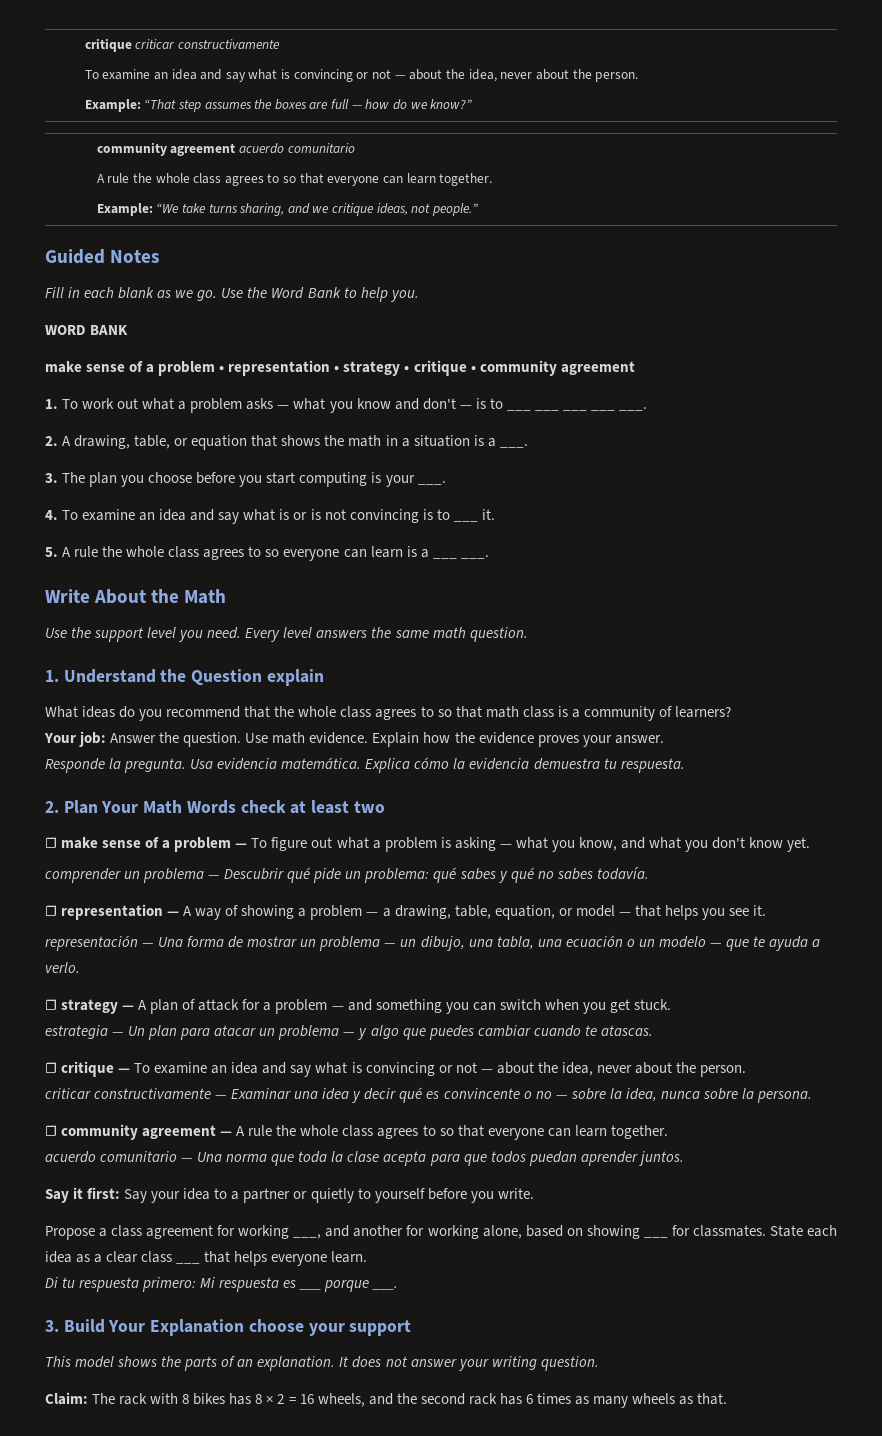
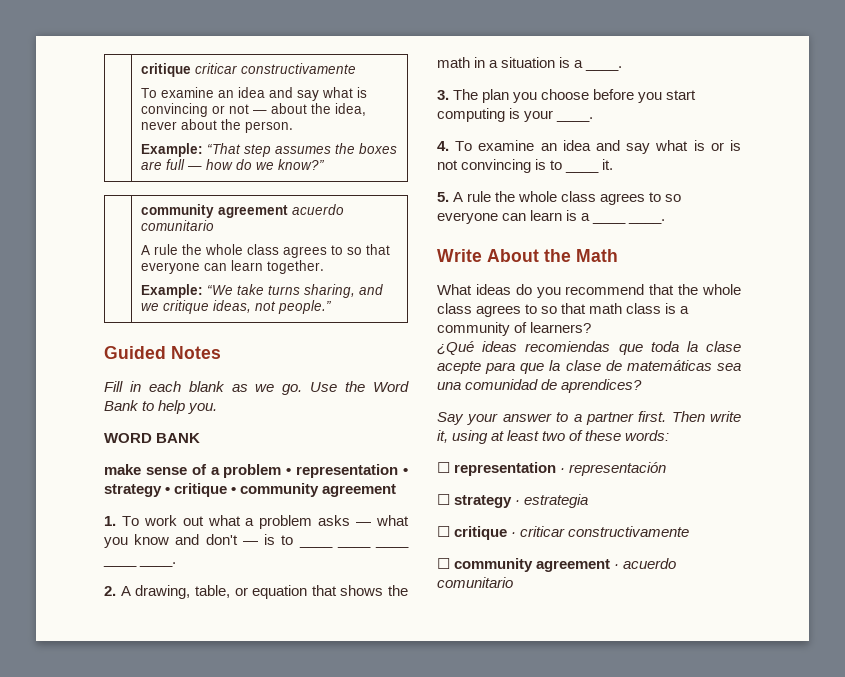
- 1. To work out what a problem asks — what you know and don't — is to ___ ___ ___ ___ ___.
+ 1. To work out what a problem asks — what you know and don't — is to ____ ____ ____ ____ ____.
- 2. A drawing, table, or equation that shows the math in a situation is a ___.
+ 2. A drawing, table, or equation that shows the math in a situation is a ____.
- 3. The plan you choose before you start computing is your ___.
+ 3. The plan you choose before you start computing is your ____.
- 4. To examine an idea and say what is or is not convincing is to ___ it.
+ 4. To examine an idea and say what is or is not convincing is to ____ it.
- 5. A rule the whole class agrees to so everyone can learn is a ___ ___.
+ 5. A rule the whole class agrees to so everyone can learn is a ____ ____.
- Use the support level you need. Every level answers the same math question.
- 1. Understand the Question explain
- Your job: Answer the question. Use math evidence. Explain how the evidence proves your answer.
- Responde la pregunta. Usa evidencia matemática. Explica cómo la evidencia demuestra tu respuesta.
- 2. Plan Your Math Words check at least two
- ☐ make sense of a problem — To figure out what a problem is asking — what you know, and what you don't know yet.
- comprender un problema — Descubrir qué pide un problema: qué sabes y qué no sabes todavía.
- ☐ representation — A way of showing a problem — a drawing, table, equation, or model — that helps you see it.
- representación — Una forma de mostrar un problema — un dibujo, una tabla, una ecuación o un modelo — que te ayuda a verlo.
- ☐ strategy — A plan of attack for a problem — and something you can switch when you get stuck.
- estrategia — Un plan para atacar un problema — y algo que puedes cambiar cuando te atascas.
- ☐ critique — To examine an idea and say what is convincing or not — about the idea, never about the person.
- criticar constructivamente — Examinar una idea y decir qué es convincente o no — sobre la idea, nunca sobre la persona.
- ☐ community agreement — A rule the whole class agrees to so that everyone can learn together.
- acuerdo comunitario — Una norma que toda la clase acepta para que todos puedan aprender juntos.
- Say it first: Say your idea to a partner or quietly to yourself before you write.
- Propose a class agreement for working ___, and another for working alone, based on showing ___ for classmates. State each idea as a clear class ___ that helps everyone learn.
- Di tu respuesta primero: Mi respuesta es ___ porque ___.
- 3. Build Your Explanation choose your support
- This model shows the parts of an explanation. It does not answer your writing question.
- Claim: The rack with 8 bikes has 8 × 2 = 16 wheels, and the second rack has 6 times as many wheels as that.
+ ¿Qué ideas recomiendas que toda la clase acepte para que la clase de matemáticas sea una comunidad de aprendices?
+ Say your answer to a partner first. Then write it, using at least two of these words:
+ ☐ representation · representación
+ ☐ strategy · estrategia
+ ☐ critique · criticar constructivamente
+ ☐ community agreement · acuerdo comunitario

